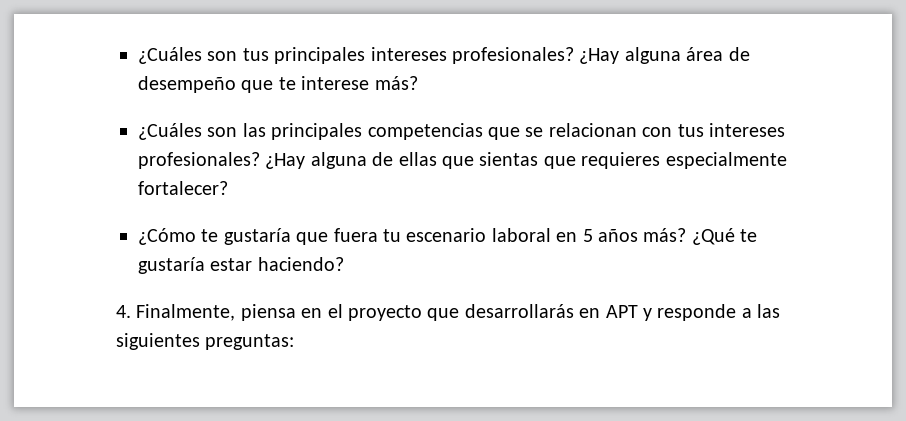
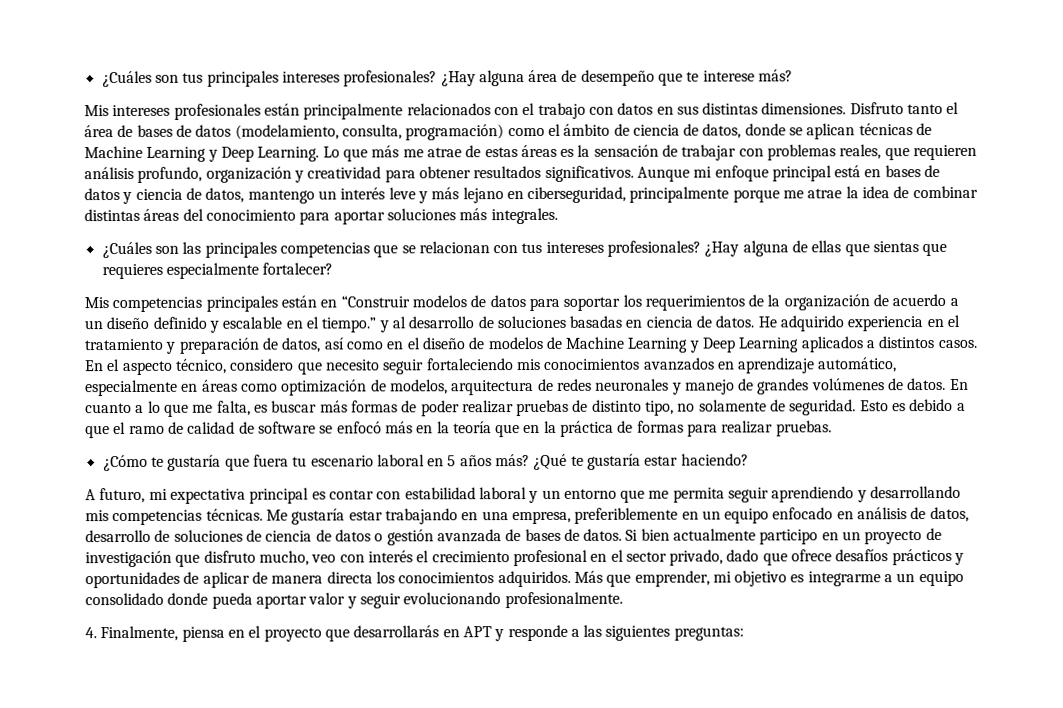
+ Mis intereses profesionales están principalmente relacionados con el trabajo con datos en sus distintas dimensiones. Disfruto tanto el área de bases de datos (modelamiento, consulta, programación) como el ámbito de ciencia de datos, donde se aplican técnicas de Machine Learning y Deep Learning. Lo que más me atrae de estas áreas es la sensación de trabajar con problemas reales, que requieren análisis profundo, organización y creatividad para obtener resultados significativos. Aunque mi enfoque principal está en bases de datos y ciencia de datos, mantengo un interés leve y más lejano en ciberseguridad, principalmente porque me atrae la idea de combinar distintas áreas del conocimiento para aportar soluciones más integrales.
+ Mis competencias principales están en “Construir modelos de datos para soportar los requerimientos de la organización de acuerdo a un diseño definido y escalable en el tiempo.” y al desarrollo de soluciones basadas en ciencia de datos. He adquirido experiencia en el tratamiento y preparación de datos, así como en el diseño de modelos de Machine Learning y Deep Learning aplicados a distintos casos. En el aspecto técnico, considero que necesito seguir fortaleciendo mis conocimientos avanzados en aprendizaje automático, especialmente en áreas como optimización de modelos, arquitectura de redes neuronales y manejo de grandes volúmenes de datos. En cuanto a lo que me falta, es buscar más formas de poder realizar pruebas de distinto tipo, no solamente de seguridad. Esto es debido a que el ramo de calidad de software se enfocó más en la teoría que en la práctica de formas para realizar pruebas.
+ A futuro, mi expectativa principal es contar con estabilidad laboral y un entorno que me permita seguir aprendiendo y desarrollando mis competencias técnicas. Me gustaría estar trabajando en una empresa, preferiblemente en un equipo enfocado en análisis de datos, desarrollo de soluciones de ciencia de datos o gestión avanzada de bases de datos. Si bien actualmente participo en un proyecto de investigación que disfruto mucho, veo con interés el crecimiento profesional en el sector privado, dado que ofrece desafíos prácticos y oportunidades de aplicar de manera directa los conocimientos adquiridos. Más que emprender, mi objetivo es integrarme a un equipo consolidado donde pueda aportar valor y seguir evolucionando profesionalmente.

